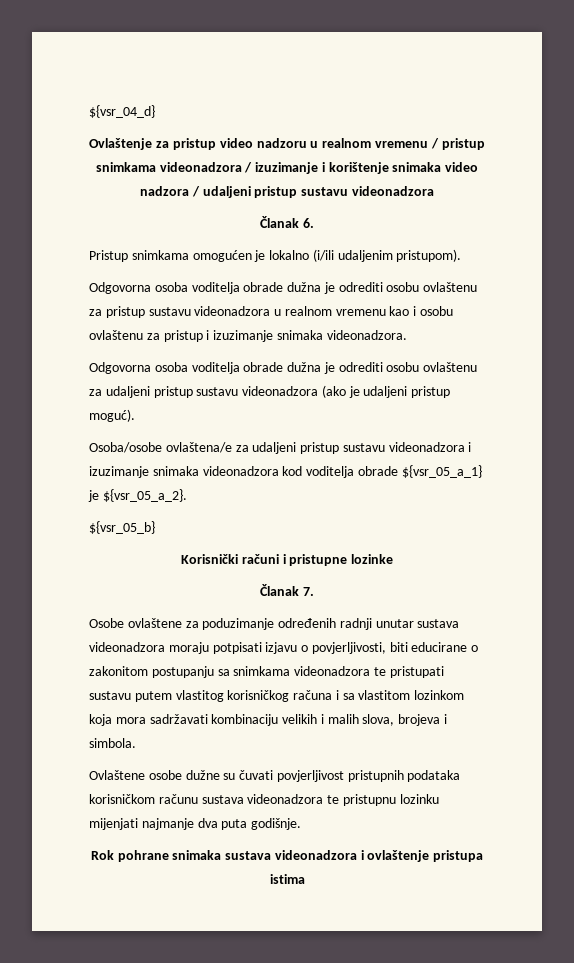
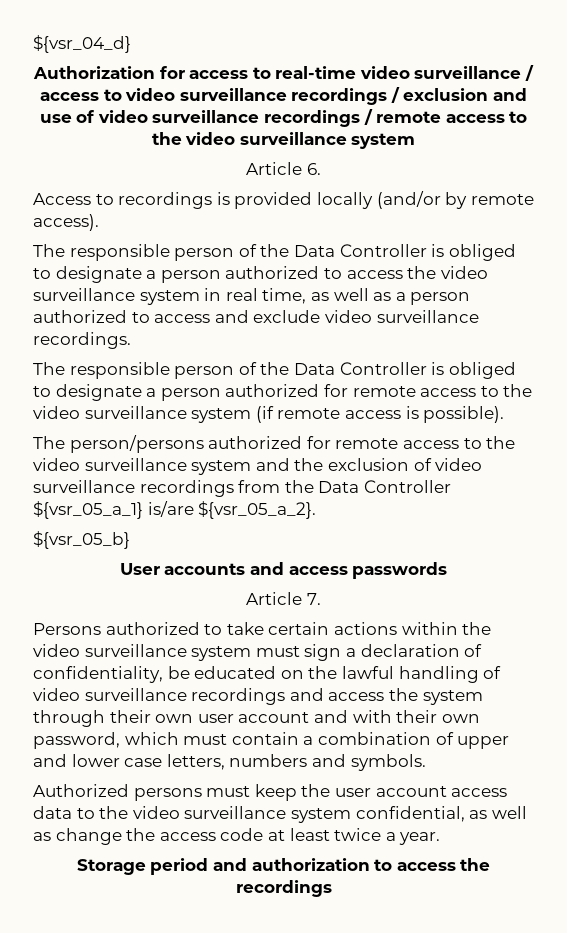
- Ovlaštenje za pristup video nadzoru u realnom vremenu / pristup snimkama videonadzora / izuzimanje i korištenje snimaka video nadzora / udaljeni pristup sustavu videonadzora
- Članak 6.
- Pristup snimkama omogućen je lokalno (i/ili udaljenim pristupom).
- Odgovorna osoba voditelja obrade dužna je odrediti osobu ovlaštenu za pristup sustavu videonadzora u realnom vremenu kao i osobu ovlaštenu za pristup i izuzimanje snimaka videonadzora.
- Odgovorna osoba voditelja obrade dužna je odrediti osobu ovlaštenu za udaljeni pristup sustavu videonadzora (ako je udaljeni pristup moguć).
- Osoba/osobe ovlaštena/e za udaljeni pristup sustavu videonadzora i izuzimanje snimaka videonadzora kod voditelja obrade ${vsr_05_a_1} je ${vsr_05_a_2}.
+ Authorization for access to real-time video surveillance / access to video surveillance recordings / exclusion and use of video surveillance recordings / remote access to the video surveillance system
+ Article 6.
+ Access to recordings is provided locally (and/or by remote access).
+ The responsible person of the Data Controller is obliged to designate a person authorized to access the video surveillance system in real time, as well as a person authorized to access and exclude video surveillance recordings.
+ The responsible person of the Data Controller is obliged to designate a person authorized for remote access to the video surveillance system (if remote access is possible).
+ The person/persons authorized for remote access to the video surveillance system and the exclusion of video surveillance recordings from the Data Controller ${vsr_05_a_1} is/are ${vsr_05_a_2}.
  ${vsr_05_b}
- Korisnički računi i pristupne lozinke
- Članak 7.
- Osobe ovlaštene za poduzimanje određenih radnji unutar sustava videonadzora moraju potpisati izjavu o povjerljivosti, biti educirane o zakonitom postupanju sa snimkama videonadzora te pristupati sustavu putem vlastitog korisničkog računa i sa vlastitom lozinkom koja mora sadržavati kombinaciju velikih i malih slova, brojeva i simbola.
- Ovlaštene osobe dužne su čuvati povjerljivost pristupnih podataka korisničkom računu sustava videonadzora te pristupnu lozinku mijenjati najmanje dva puta godišnje.
- Rok pohrane snimaka sustava videonadzora i ovlaštenje pristupa istima
+ User accounts and access passwords
+ Article 7.
+ Persons authorized to take certain actions within the video surveillance system must sign a declaration of confidentiality, be educated on the lawful handling of video surveillance recordings and access the system through their own user account and with their own password, which must contain a combination of upper and lower case letters, numbers and symbols.
+ Authorized persons must keep the user account access data to the video surveillance system confidential, as well as change the access code at least twice a year.
+ Storage period and authorization to access the recordings

